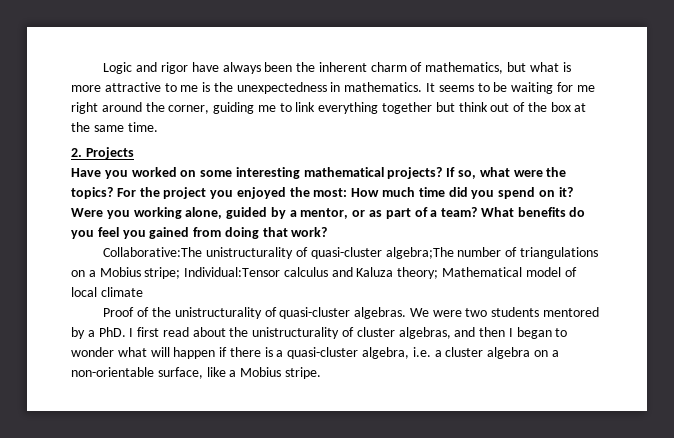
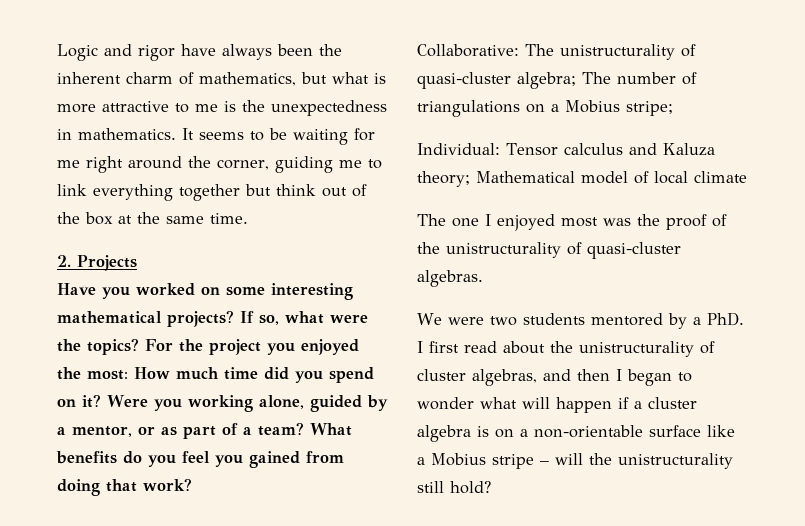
- Collaborative:The unistructurality of quasi-cluster algebra;The number of triangulations on a Mobius stripe; Individual:Tensor calculus and Kaluza theory; Mathematical model of local climate
+ Collaborative: The unistructurality of quasi-cluster algebra; The number of triangulations on a Mobius stripe;
+ Individual: Tensor calculus and Kaluza theory; Mathematical model of local climate
- Proof of the unistructurality of quasi-cluster algebras. We were two students mentored by a PhD. I first read about the unistructurality of cluster algebras, and then I began to wonder what will happen if there is a quasi-cluster algebra, i.e. a cluster algebra on a non-orientable surface, like a Mobius stripe.
+ The one I enjoyed most was the proof of the unistructurality of quasi-cluster algebras.
+ We were two students mentored by a PhD. I first read about the unistructurality of cluster algebras, and then I began to wonder what will happen if a cluster algebra is on a non-orientable surface like a Mobius stripe – will the unistructurality still hold?

